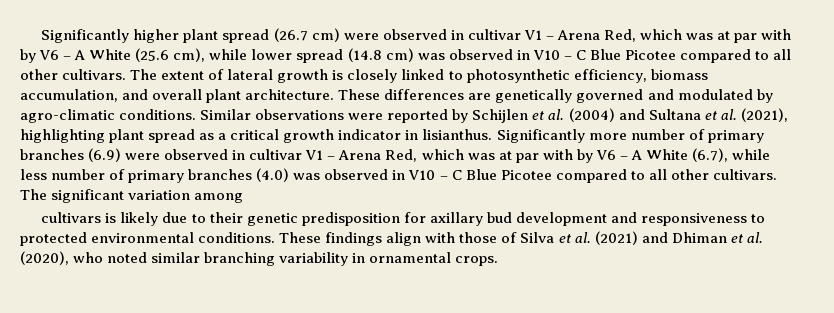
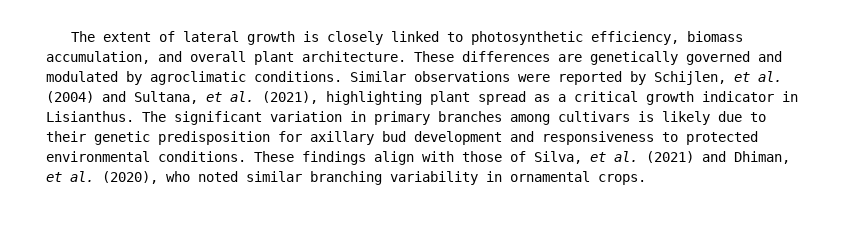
- Significantly higher plant spread (26.7 cm) were observed in cultivar V1 – Arena Red, which was at par with by V6 – A White (25.6 cm), while lower spread (14.8 cm) was observed in V10 – C Blue Picotee compared to all other cultivars.
- These differences are genetically governed and modulated by agro-climatic conditions.
+ These differences are genetically governed and modulated by agroclimatic conditions.
- Similar observations were reported by Schijlen et al. (2004) and Sultana et al. (2021), highlighting plant spread as a critical growth indicator in lisianthus. Significantly more number of primary branches (6.9) were observed in cultivar V1 – Arena Red, which was at par with by V6 – A White (6.7), while less number of primary branches (4.0) was observed in V10 – C Blue Picotee compared to all other cultivars. The significant variation among
- cultivars is likely due to their genetic predisposition for axillary bud development and responsiveness to protected environmental conditions.
+ Similar observations were reported by Schijlen, et al. (2004) and Sultana, et al. (2021), highlighting plant spread as a critical growth indicator in Lisianthus. The significant variation in primary branches among cultivars is likely due to their genetic predisposition for axillary bud development and responsiveness to protected environmental conditions.
- These findings align with those of Silva et al. (2021) and Dhiman et al. (2020), who noted similar branching variability in ornamental crops.
+ These findings align with those of Silva, et al. (2021) and Dhiman, et al. (2020), who noted similar branching variability in ornamental crops.

